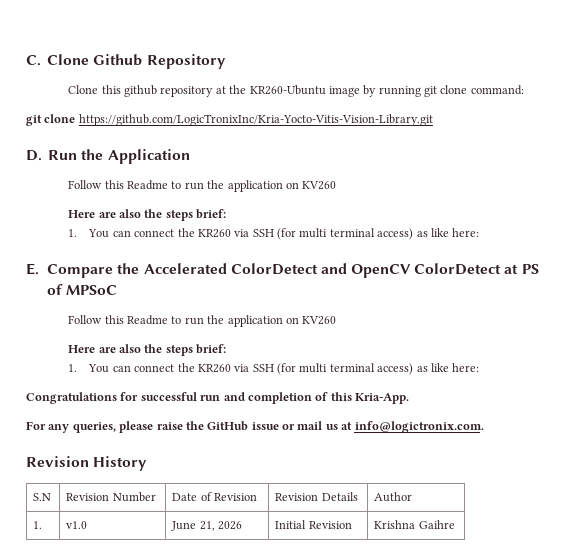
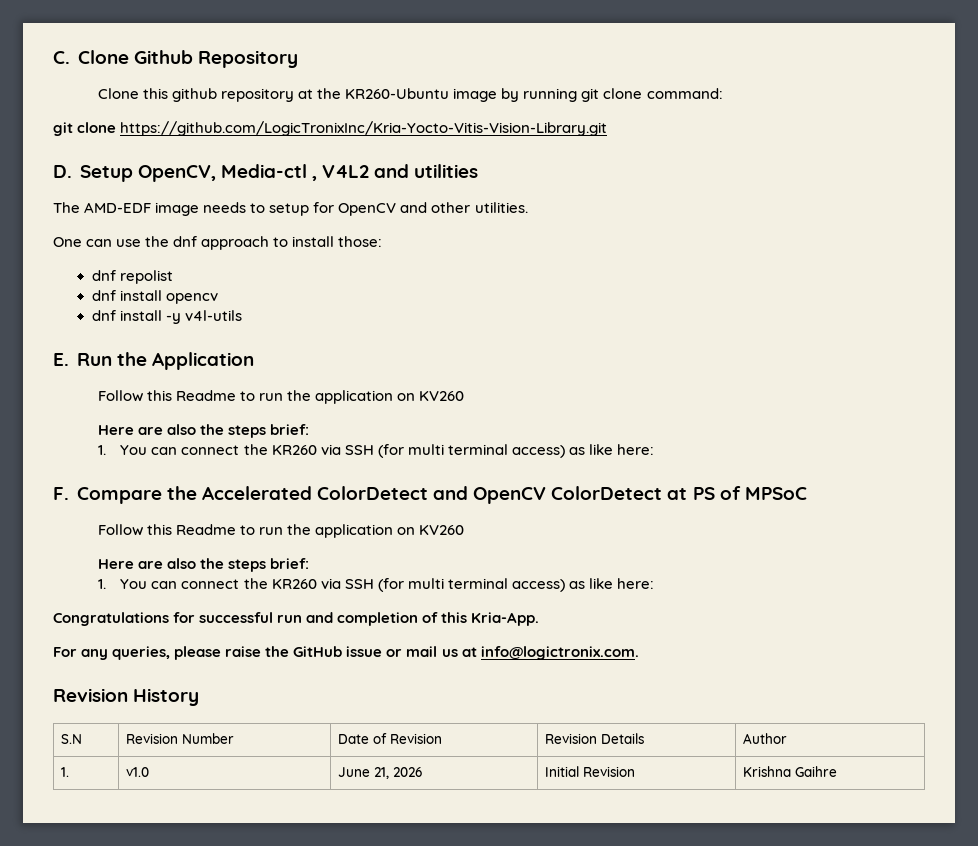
- D. Run the Application
+ D. Setup OpenCV, Media-ctl , V4L2 and utilities
+ The AMD-EDF image needs to setup for OpenCV and other utilities.
+ One can use the dnf approach to install those:
+ dnf repolist
+ dnf install opencv
+ dnf install -y v4l-utils
+ E. Run the Application
- E. Compare the Accelerated ColorDetect and OpenCV ColorDetect at PS of MPSoC
+ F. Compare the Accelerated ColorDetect and OpenCV ColorDetect at PS of MPSoC

